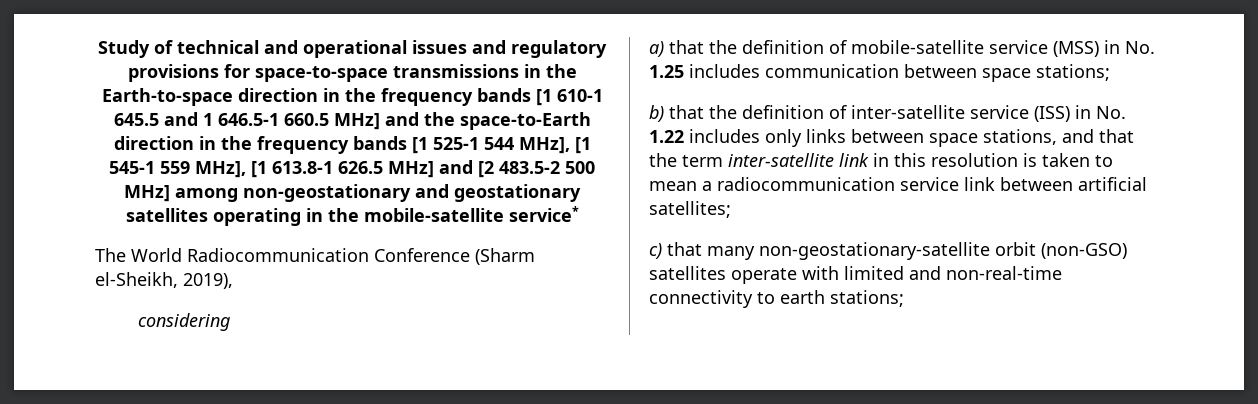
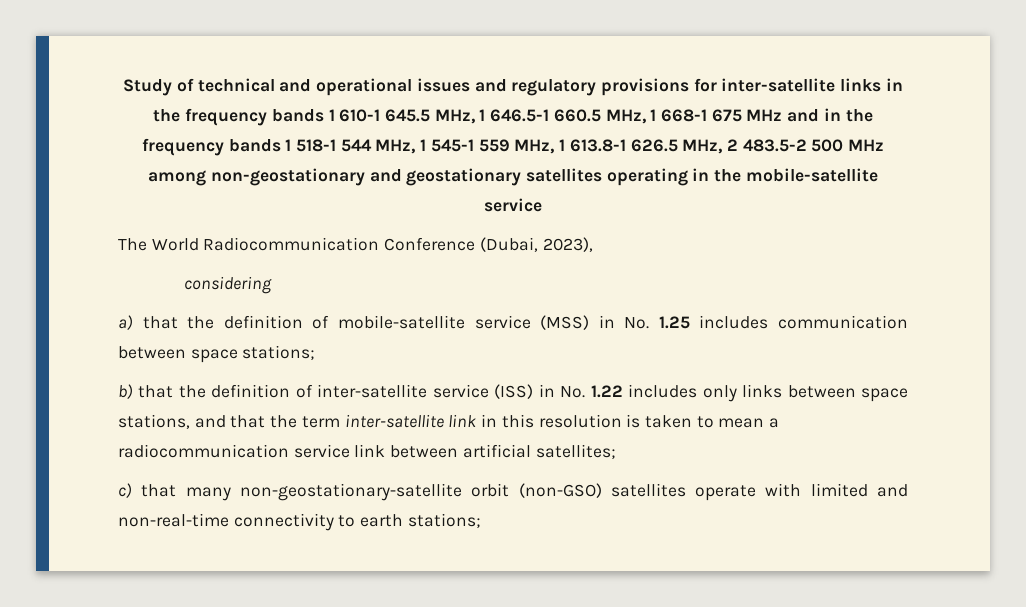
- Study of technical and operational issues and regulatory provisions for space-to-space transmissions in the Earth-to-space direction in the frequency bands [1 610-1 645.5 and 1 646.5-1 660.5 MHz] and the space-to-Earth direction in the frequency bands [1 525-1 544 MHz], [1 545-1 559 MHz], [1 613.8-1 626.5 MHz] and [2 483.5-2 500 MHz] among non-geostationary and geostationary satellites operating in the mobile-satellite service*
+ Study of technical and operational issues and regulatory provisions for inter-satellite links in the frequency bands 1 610-1 645.5 MHz, 1 646.5-1 660.5 MHz, 1 668-1 675 MHz and in the frequency bands 1 518-1 544 MHz, 1 545-1 559 MHz, 1 613.8-1 626.5 MHz, 2 483.5-2 500 MHz among non-geostationary and geostationary satellites operating in the mobile-satellite service
- The World Radiocommunication Conference (Sharm el-Sheikh, 2019),
+ The World Radiocommunication Conference (Dubai, 2023),

